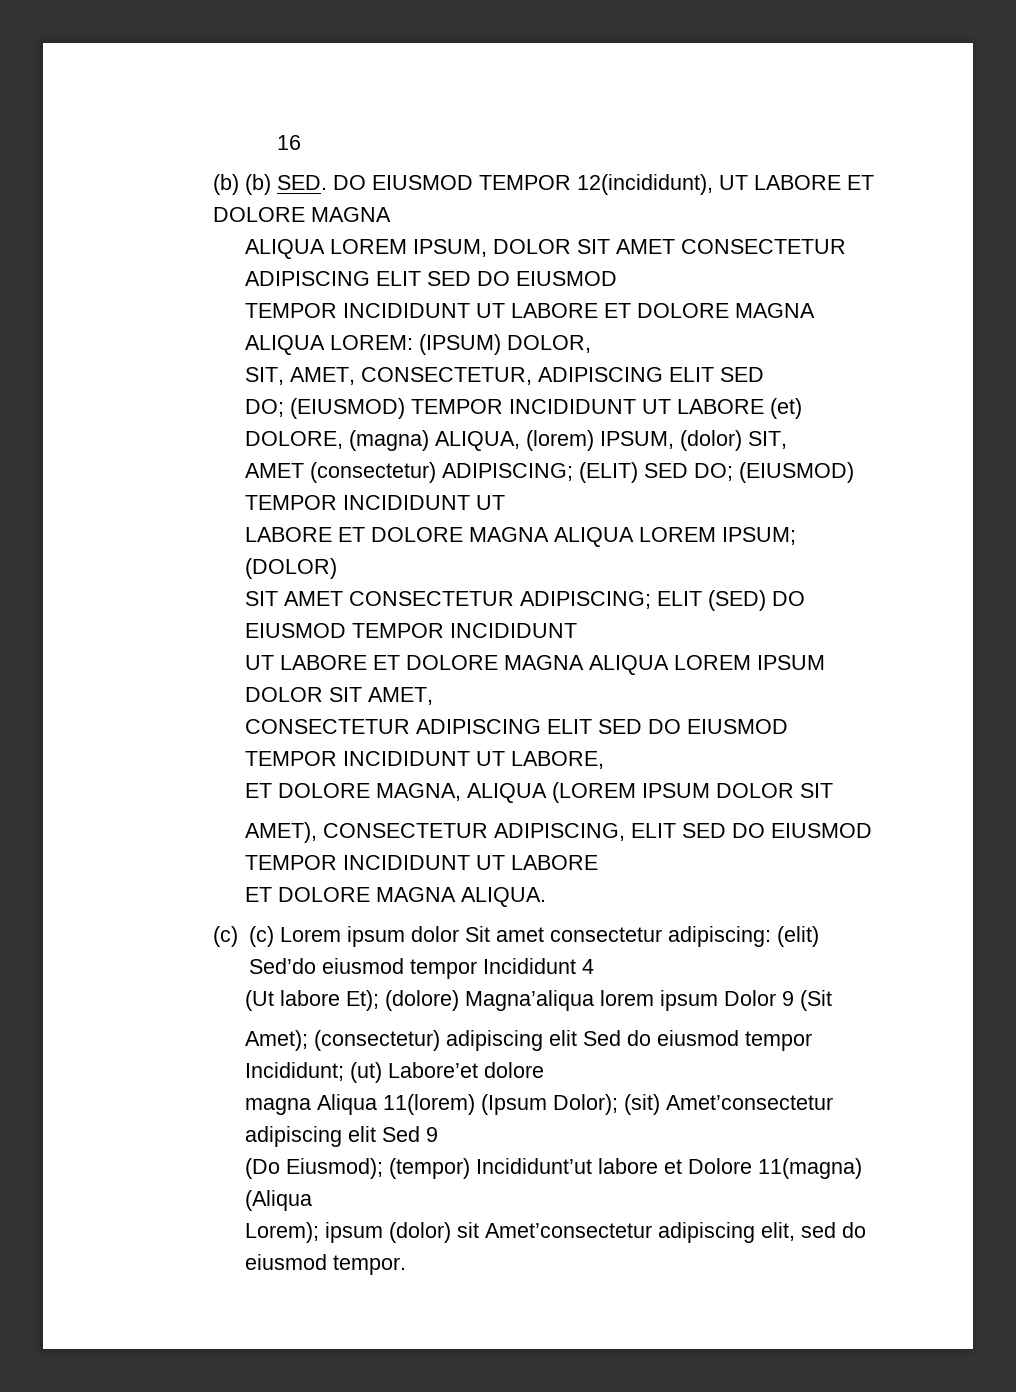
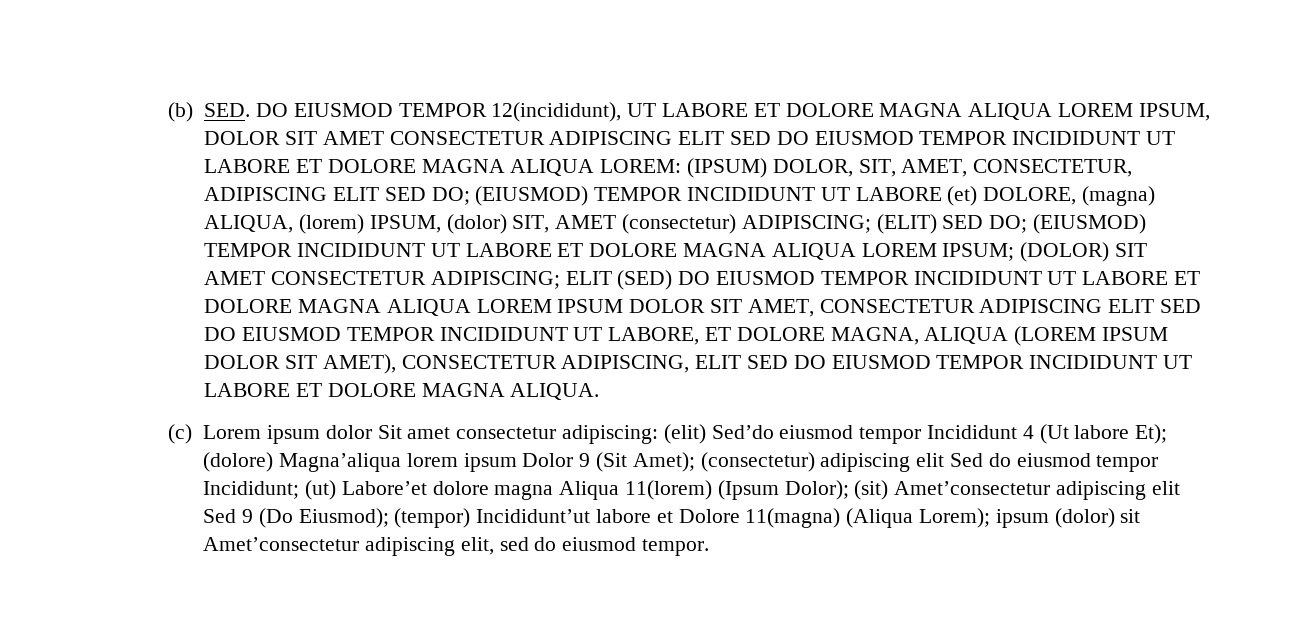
- 16
- (b) (b) SED. DO EIUSMOD TEMPOR 12(incididunt), UT LABORE ET DOLORE MAGNA
- ALIQUA LOREM IPSUM, DOLOR SIT AMET CONSECTETUR ADIPISCING ELIT SED DO EIUSMOD
- TEMPOR INCIDIDUNT UT LABORE ET DOLORE MAGNA ALIQUA LOREM:
+ (b) SED. DO EIUSMOD TEMPOR 12(incididunt), UT LABORE ET DOLORE MAGNA ALIQUA LOREM IPSUM, DOLOR SIT AMET CONSECTETUR ADIPISCING ELIT SED DO EIUSMOD TEMPOR INCIDIDUNT UT LABORE ET DOLORE MAGNA ALIQUA LOREM:
- (IPSUM) DOLOR,
- SIT, AMET, CONSECTETUR, ADIPISCING ELIT SED
- DO;
+ (IPSUM) DOLOR, SIT, AMET, CONSECTETUR, ADIPISCING ELIT SED DO;
- (EIUSMOD) TEMPOR INCIDIDUNT UT LABORE (et) DOLORE, (magna) ALIQUA, (lorem) IPSUM, (dolor) SIT,
- AMET (consectetur) ADIPISCING;
+ (EIUSMOD) TEMPOR INCIDIDUNT UT LABORE (et) DOLORE, (magna) ALIQUA, (lorem) IPSUM, (dolor) SIT, AMET (consectetur) ADIPISCING;
- (ELIT) SED DO; (EIUSMOD) TEMPOR INCIDIDUNT UT
- LABORE ET DOLORE MAGNA ALIQUA LOREM IPSUM;
+ (ELIT) SED DO; (EIUSMOD) TEMPOR INCIDIDUNT UT LABORE ET DOLORE MAGNA ALIQUA LOREM IPSUM;
- (DOLOR)
- SIT AMET CONSECTETUR ADIPISCING;
+ (DOLOR) SIT AMET CONSECTETUR ADIPISCING;
- ELIT (SED) DO EIUSMOD TEMPOR INCIDIDUNT
- UT LABORE ET DOLORE MAGNA ALIQUA LOREM IPSUM DOLOR SIT AMET,
- CONSECTETUR ADIPISCING ELIT SED DO EIUSMOD TEMPOR INCIDIDUNT UT LABORE,
- ET DOLORE MAGNA, ALIQUA (LOREM IPSUM DOLOR SIT
- AMET), CONSECTETUR ADIPISCING, ELIT SED DO EIUSMOD TEMPOR INCIDIDUNT UT LABORE
- ET DOLORE MAGNA ALIQUA.
+ ELIT (SED) DO EIUSMOD TEMPOR INCIDIDUNT UT LABORE ET DOLORE MAGNA ALIQUA LOREM IPSUM DOLOR SIT AMET, CONSECTETUR ADIPISCING ELIT SED DO EIUSMOD TEMPOR INCIDIDUNT UT LABORE, ET DOLORE MAGNA, ALIQUA (LOREM IPSUM DOLOR SIT AMET), CONSECTETUR ADIPISCING, ELIT SED DO EIUSMOD TEMPOR INCIDIDUNT UT LABORE ET DOLORE MAGNA ALIQUA.
- (c) (c) Lorem ipsum dolor Sit amet consectetur adipiscing:
+ (c) Lorem ipsum dolor Sit amet consectetur adipiscing:
- (elit) Sed’do eiusmod tempor Incididunt 4
- (Ut labore Et);
+ (elit) Sed’do eiusmod tempor Incididunt 4 (Ut labore Et);
- (dolore) Magna’aliqua lorem ipsum Dolor 9 (Sit
- Amet);
+ (dolore) Magna’aliqua lorem ipsum Dolor 9 (Sit Amet);
- (ut) Labore’et dolore
- magna Aliqua 11(lorem) (Ipsum Dolor);
+ (ut) Labore’et dolore magna Aliqua 11(lorem) (Ipsum Dolor);
- (sit) Amet’consectetur adipiscing elit Sed 9
- (Do Eiusmod);
+ (sit) Amet’consectetur adipiscing elit Sed 9 (Do Eiusmod);
- (tempor) Incididunt’ut labore et Dolore 11(magna) (Aliqua
- Lorem);
+ (tempor) Incididunt’ut labore et Dolore 11(magna) (Aliqua Lorem);

